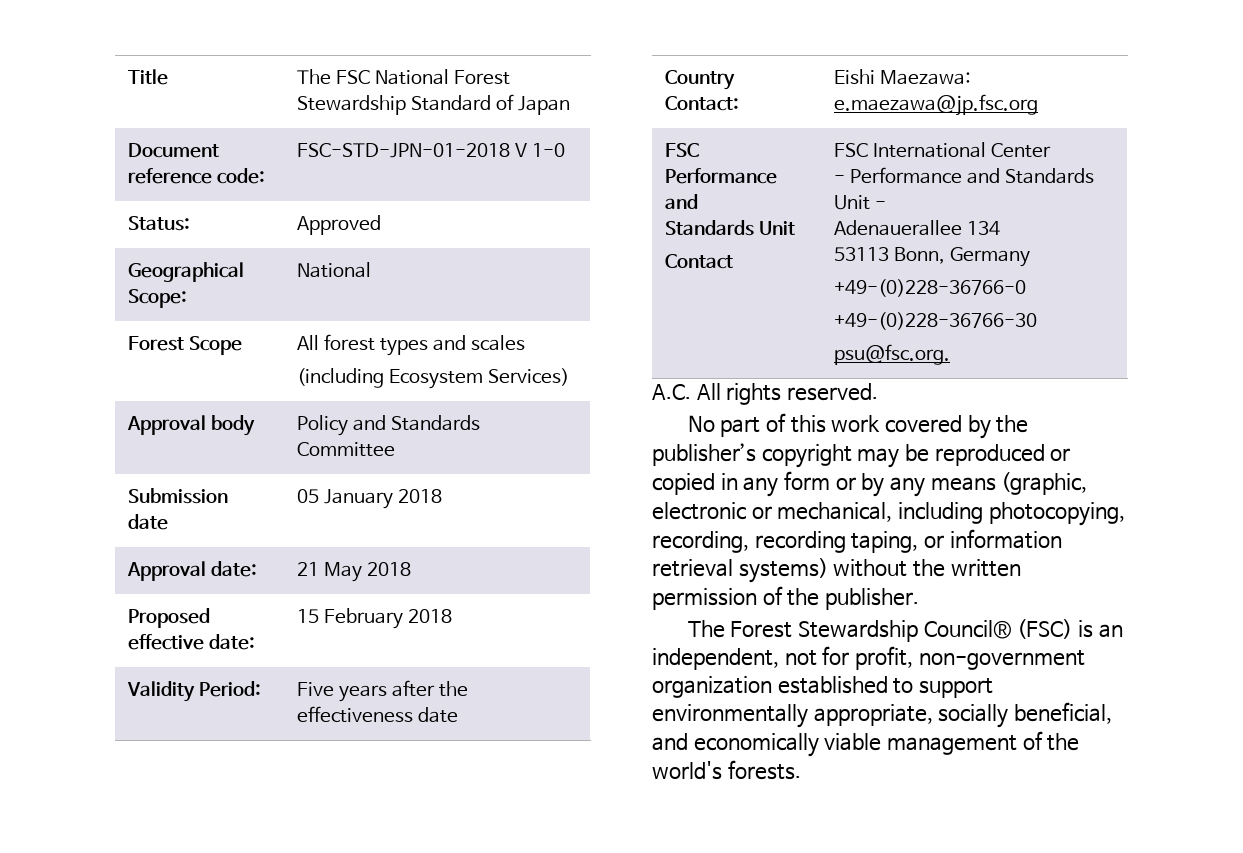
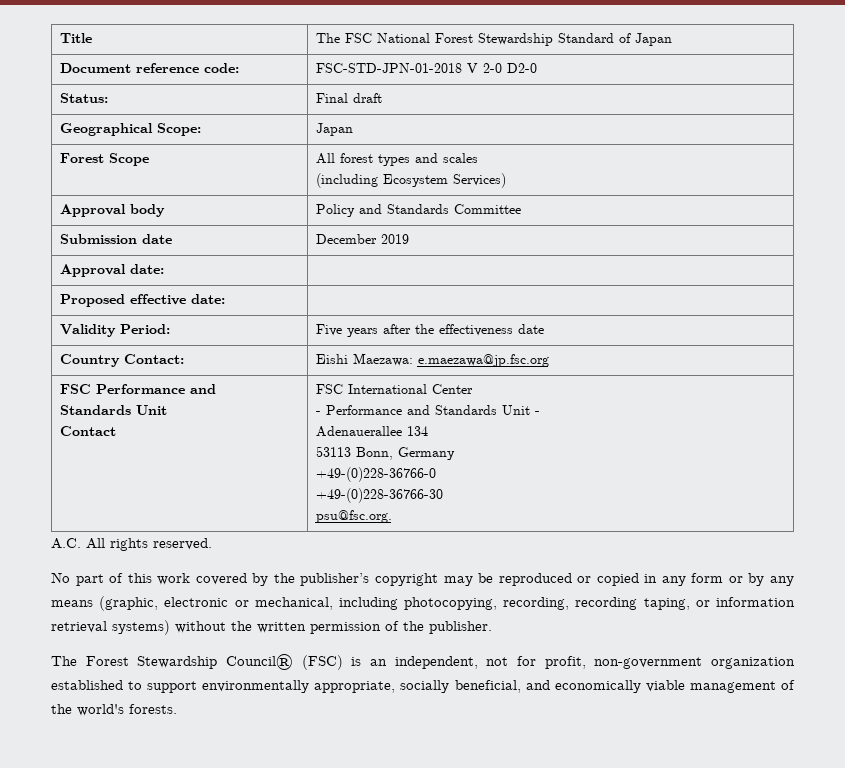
- Document reference code: | FSC-STD-JPN-01-2018 V 1-0
+ Document reference code: | FSC-STD-JPN-01-2018 V 2-0 D2-0
- Status: | Approved
+ Status: | Final draft
- Geographical Scope: | National
+ Geographical Scope: | Japan
- Submission date | 05 January 2018
+ Submission date | December 2019
- Approval date: | 21 May 2018
+ Approval date: |
- Proposed effective date: | 15 February 2018
+ Proposed effective date: |

